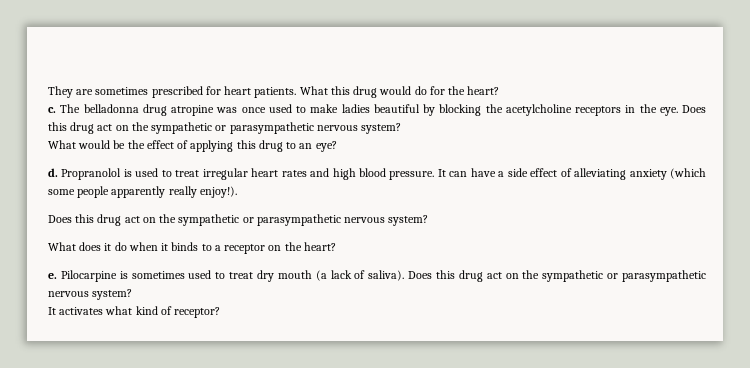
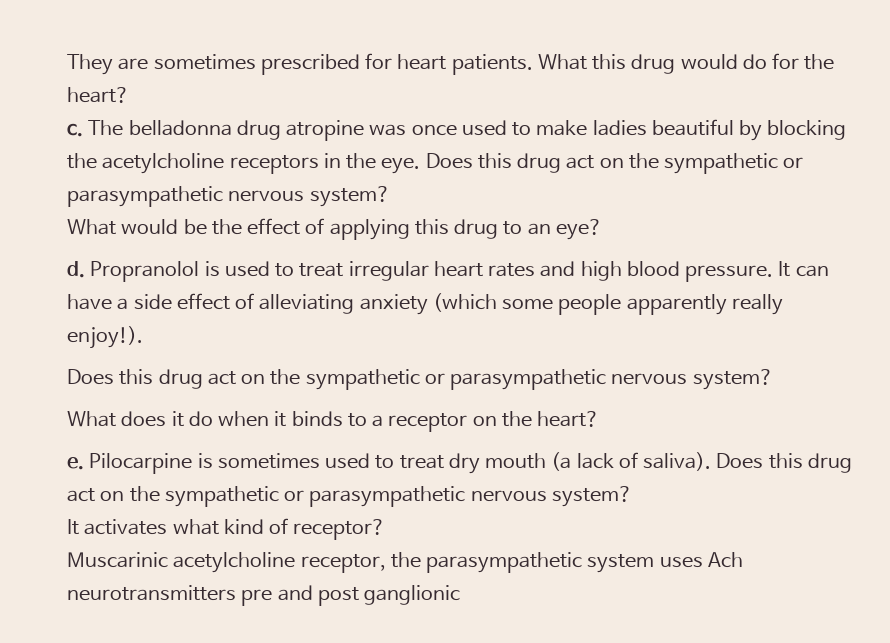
+ Muscarinic acetylcholine receptor, the parasympathetic system uses Ach neurotransmitters pre and post ganglionic

